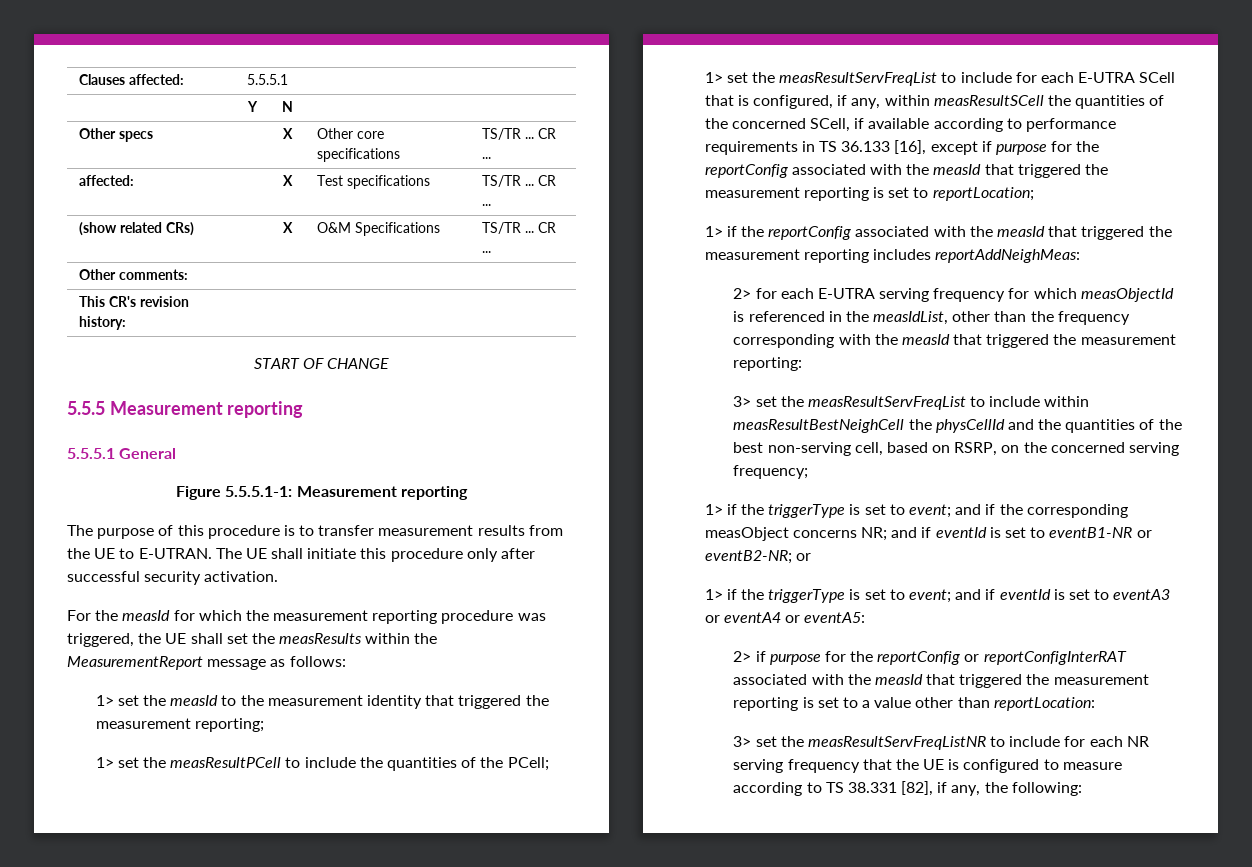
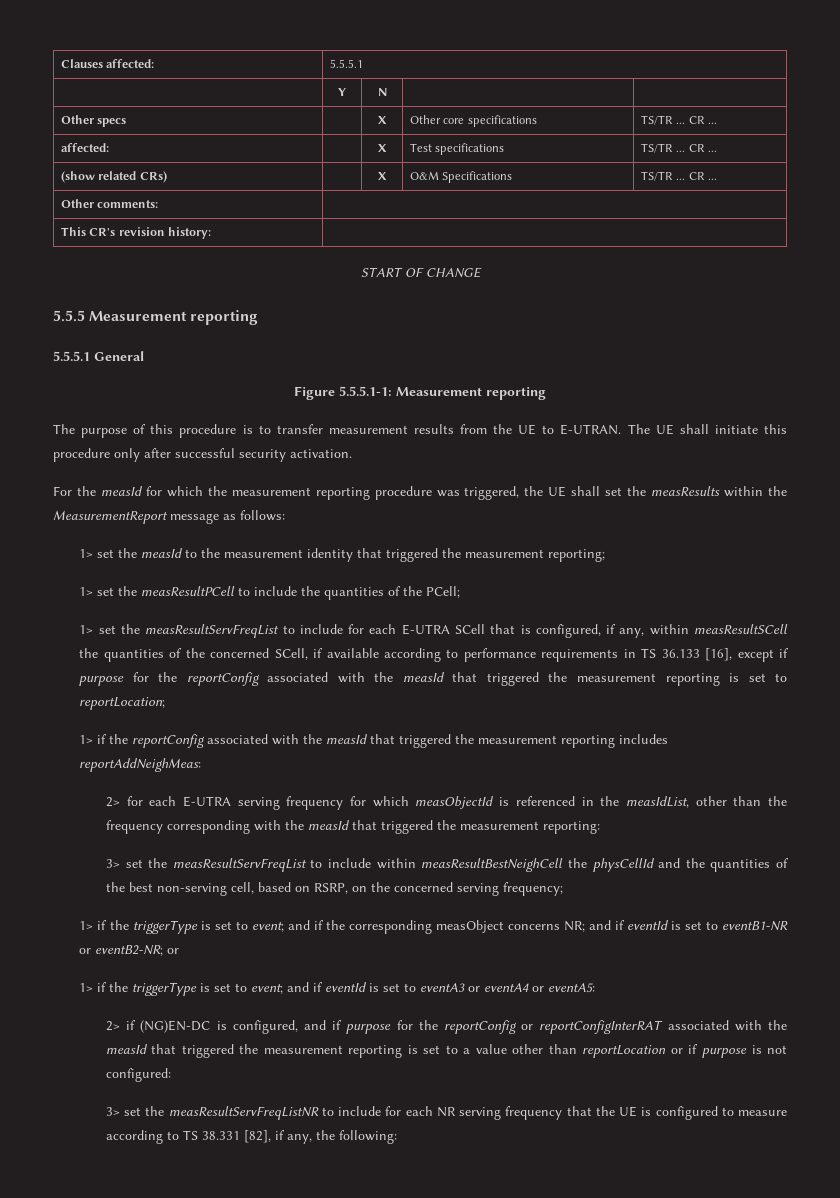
- 2> if purpose for the reportConfig or reportConfigInterRAT associated with the measId that triggered the measurement reporting is set to a value other than reportLocation:
+ 2> if (NG)EN-DC is configured, and if purpose for the reportConfig or reportConfigInterRAT associated with the measId that triggered the measurement reporting is set to a value other than reportLocation or if purpose is not configured:

